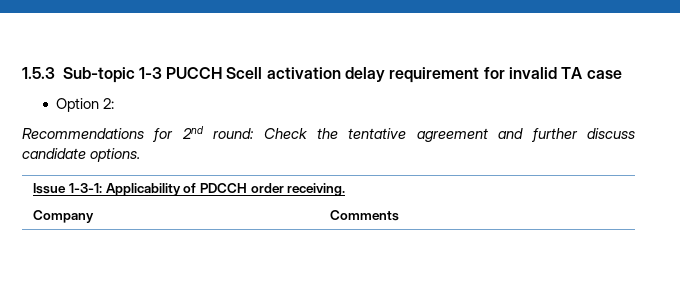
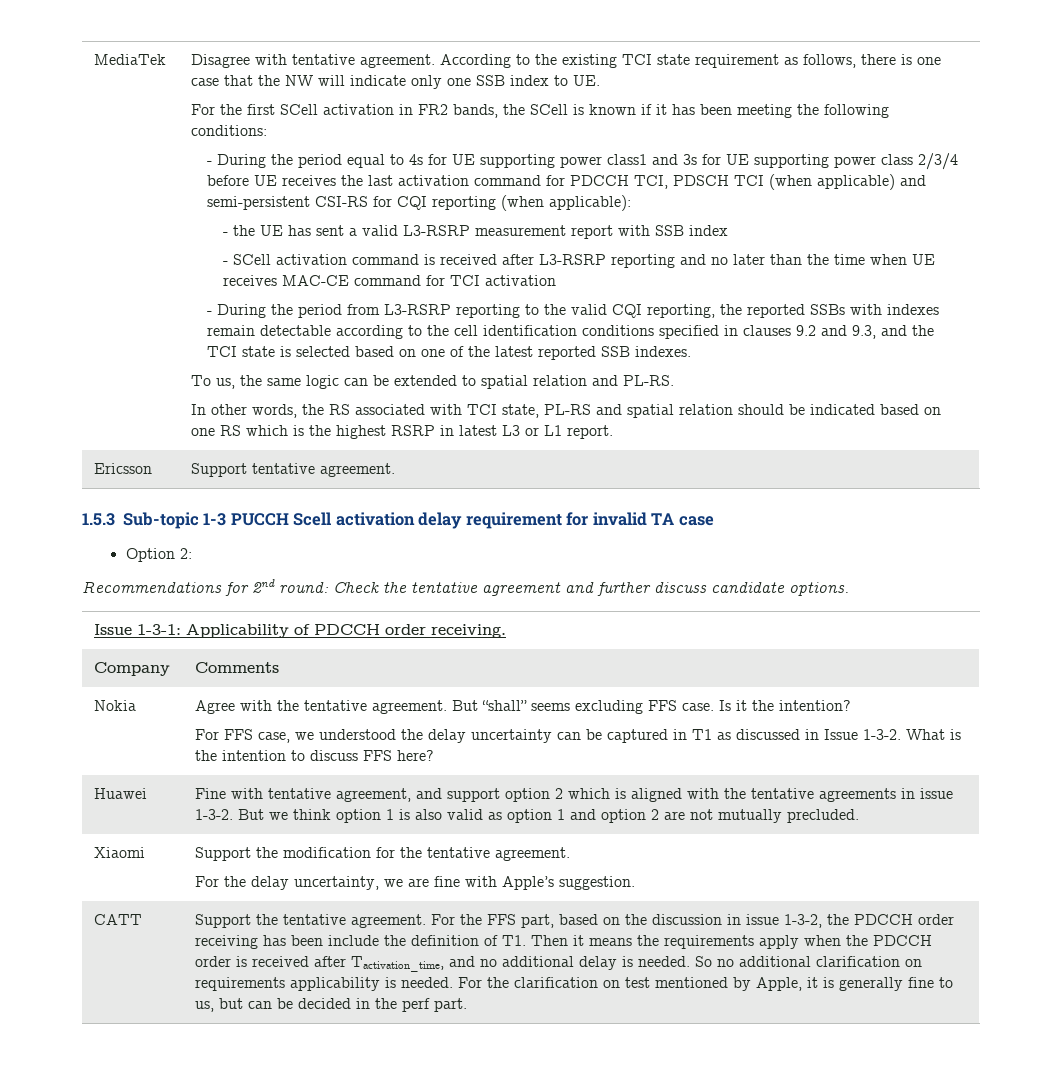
+ MediaTek | Disagree with tentative agreement. According to the existing TCI state requirement as follows, there is one case that the NW will indicate only one SSB index to UE.
+ For the first SCell activation in FR2 bands, the SCell is known if it has been meeting the following conditions:
+ - During the period equal to 4s for UE supporting power class1 and 3s for UE supporting power class 2/3/4 before UE receives the last activation command for PDCCH TCI, PDSCH TCI (when applicable) and semi-persistent CSI-RS for CQI reporting (when applicable):
+ - the UE has sent a valid L3-RSRP measurement report with SSB index
+ - SCell activation command is received after L3-RSRP reporting and no later than the time when UE receives MAC-CE command for TCI activation
+ - During the period from L3-RSRP reporting to the valid CQI reporting, the reported SSBs with indexes remain detectable according to the cell identification conditions specified in clauses 9.2 and 9.3, and the TCI state is selected based on one of the latest reported SSB indexes.
+ To us, the same logic can be extended to spatial relation and PL-RS.
+ In other words, the RS associated with TCI state, PL-RS and spatial relation should be indicated based on one RS which is the highest RSRP in latest L3 or L1 report.
+ Ericsson | Support tentative agreement.
+ Nokia | Agree with the tentative agreement. But “shall” seems excluding FFS case. Is it the intention?
+ For FFS case, we understood the delay uncertainty can be captured in T1 as discussed in Issue 1-3-2. What is the intention to discuss FFS here?
+ Huawei | Fine with tentative agreement, and support option 2 which is aligned with the tentative agreements in issue 1-3-2. But we think option 1 is also valid as option 1 and option 2 are not mutually precluded.
+ Xiaomi | Support the modification for the tentative agreement.
+ For the delay uncertainty, we are fine with Apple’s suggestion.
+ CATT | Support the tentative agreement. For the FFS part, based on the discussion in issue 1-3-2, the PDCCH order receiving has been include the definition of T1. Then it means the requirements apply when the PDCCH order is received after Tactivation_time, and no additional delay is needed. So no additional clarification on requirements applicability is needed. For the clarification on test mentioned by Apple, it is generally fine to us, but can be decided in the perf part.

